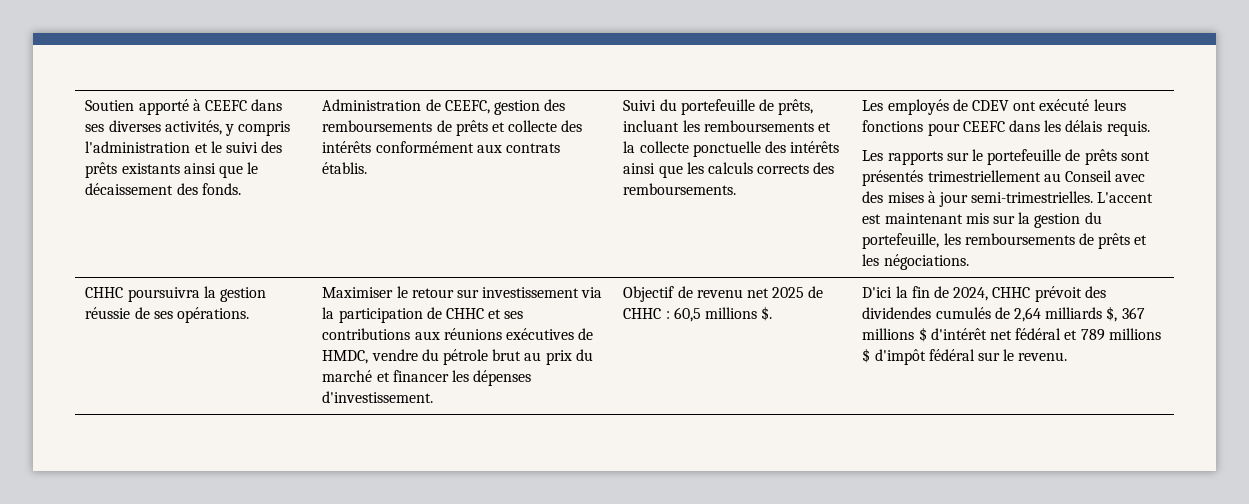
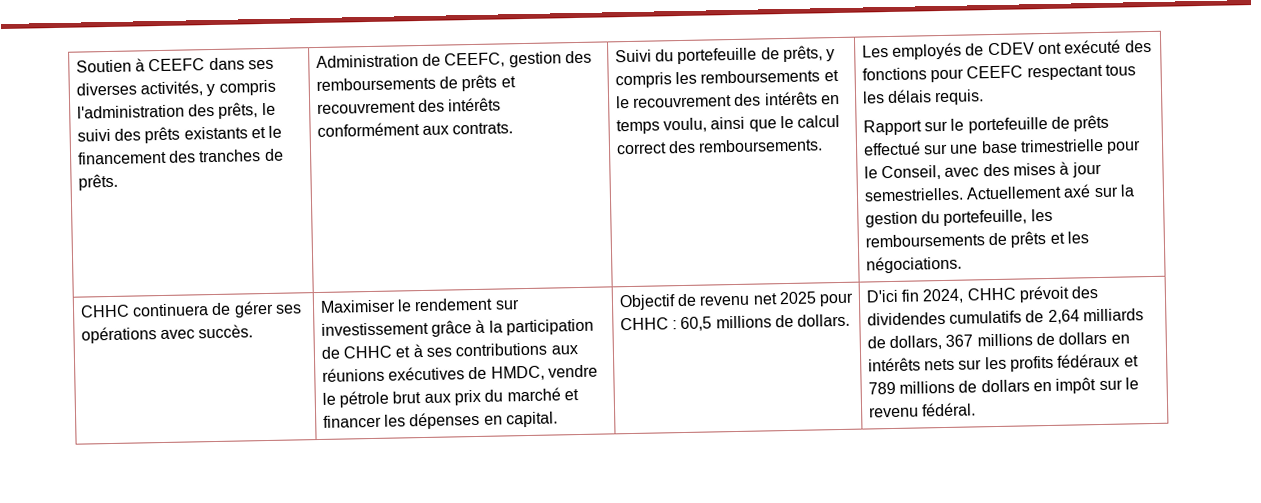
- Soutien apporté à CEEFC dans ses diverses activités, y compris l'administration et le suivi des prêts existants ainsi que le décaissement des fonds.
+ Soutien à CEEFC dans ses diverses activités, y compris l'administration des prêts, le suivi des prêts existants et le financement des tranches de prêts.
- Administration de CEEFC, gestion des remboursements de prêts et collecte des intérêts conformément aux contrats établis.
+ Administration de CEEFC, gestion des remboursements de prêts et recouvrement des intérêts conformément aux contrats.
- Suivi du portefeuille de prêts, incluant les remboursements et la collecte ponctuelle des intérêts ainsi que les calculs corrects des remboursements.
+ Suivi du portefeuille de prêts, y compris les remboursements et le recouvrement des intérêts en temps voulu, ainsi que le calcul correct des remboursements.
- Les employés de CDEV ont exécuté leurs fonctions pour CEEFC dans les délais requis.
+ Les employés de CDEV ont exécuté des fonctions pour CEEFC respectant tous les délais requis.
- Les rapports sur le portefeuille de prêts sont présentés trimestriellement au Conseil avec des mises à jour semi-trimestrielles. L'accent est maintenant mis sur la gestion du portefeuille, les remboursements de prêts et les négociations.
+ Rapport sur le portefeuille de prêts effectué sur une base trimestrielle pour le Conseil, avec des mises à jour semestrielles. Actuellement axé sur la gestion du portefeuille, les remboursements de prêts et les négociations.
- CHHC poursuivra la gestion réussie de ses opérations.
+ CHHC continuera de gérer ses opérations avec succès.
- Maximiser le retour sur investissement via la participation de CHHC et ses contributions aux réunions exécutives de HMDC, vendre du pétrole brut au prix du marché et financer les dépenses d'investissement.
+ Maximiser le rendement sur investissement grâce à la participation de CHHC et à ses contributions aux réunions exécutives de HMDC, vendre le pétrole brut aux prix du marché et financer les dépenses en capital.
- Objectif de revenu net 2025 de CHHC : 60,5 millions $.
+ Objectif de revenu net 2025 pour CHHC : 60,5 millions de dollars.
- D'ici la fin de 2024, CHHC prévoit des dividendes cumulés de 2,64 milliards $, 367 millions $ d'intérêt net fédéral et 789 millions $ d'impôt fédéral sur le revenu.
+ D'ici fin 2024, CHHC prévoit des dividendes cumulatifs de 2,64 milliards de dollars, 367 millions de dollars en intérêts nets sur les profits fédéraux et 789 millions de dollars en impôt sur le revenu fédéral.

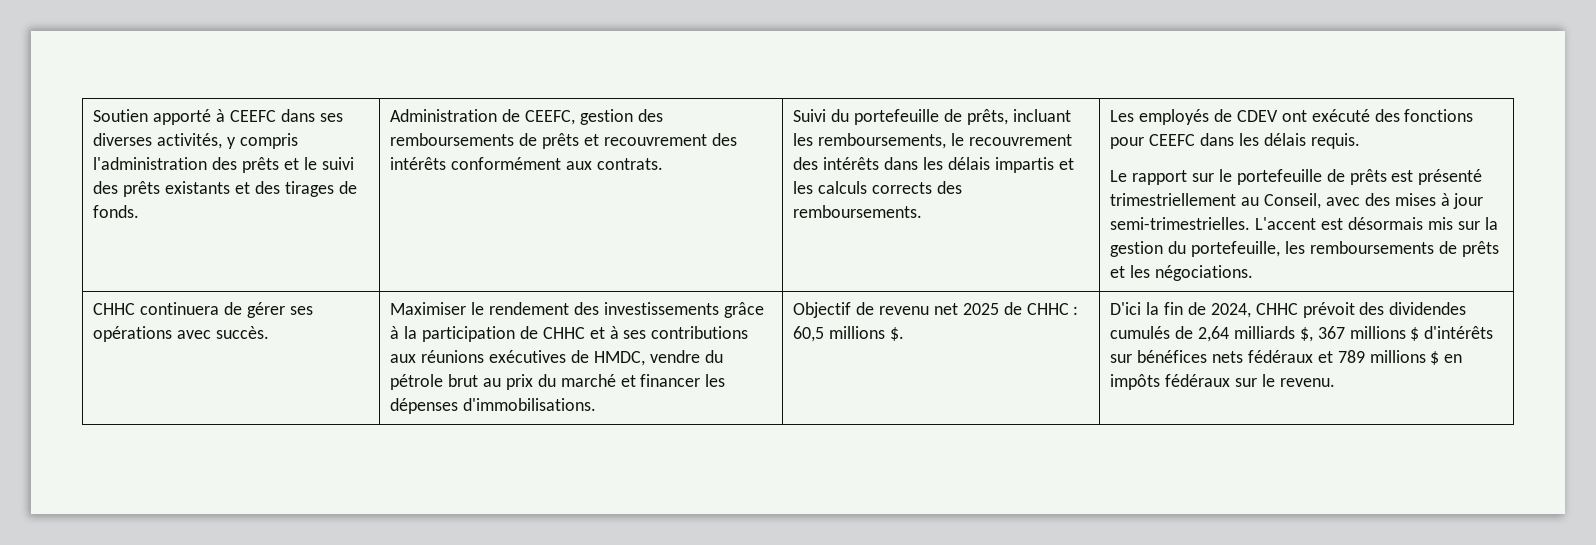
- Soutien à CEEFC dans ses diverses activités, y compris l'administration des prêts, le suivi des prêts existants et le financement des tranches de prêts.
+ Soutien apporté à CEEFC dans ses diverses activités, y compris l'administration des prêts et le suivi des prêts existants et des tirages de fonds.
- Suivi du portefeuille de prêts, y compris les remboursements et le recouvrement des intérêts en temps voulu, ainsi que le calcul correct des remboursements.
+ Suivi du portefeuille de prêts, incluant les remboursements, le recouvrement des intérêts dans les délais impartis et les calculs corrects des remboursements.
- Les employés de CDEV ont exécuté des fonctions pour CEEFC respectant tous les délais requis.
+ Les employés de CDEV ont exécuté des fonctions pour CEEFC dans les délais requis.
- Rapport sur le portefeuille de prêts effectué sur une base trimestrielle pour le Conseil, avec des mises à jour semestrielles. Actuellement axé sur la gestion du portefeuille, les remboursements de prêts et les négociations.
+ Le rapport sur le portefeuille de prêts est présenté trimestriellement au Conseil, avec des mises à jour semi-trimestrielles. L'accent est désormais mis sur la gestion du portefeuille, les remboursements de prêts et les négociations.
- Maximiser le rendement sur investissement grâce à la participation de CHHC et à ses contributions aux réunions exécutives de HMDC, vendre le pétrole brut aux prix du marché et financer les dépenses en capital.
+ Maximiser le rendement des investissements grâce à la participation de CHHC et à ses contributions aux réunions exécutives de HMDC, vendre du pétrole brut au prix du marché et financer les dépenses d'immobilisations.
- Objectif de revenu net 2025 pour CHHC : 60,5 millions de dollars.
+ Objectif de revenu net 2025 de CHHC : 60,5 millions $.
- D'ici fin 2024, CHHC prévoit des dividendes cumulatifs de 2,64 milliards de dollars, 367 millions de dollars en intérêts nets sur les profits fédéraux et 789 millions de dollars en impôt sur le revenu fédéral.
+ D'ici la fin de 2024, CHHC prévoit des dividendes cumulés de 2,64 milliards $, 367 millions $ d'intérêts sur bénéfices nets fédéraux et 789 millions $ en impôts fédéraux sur le revenu.

